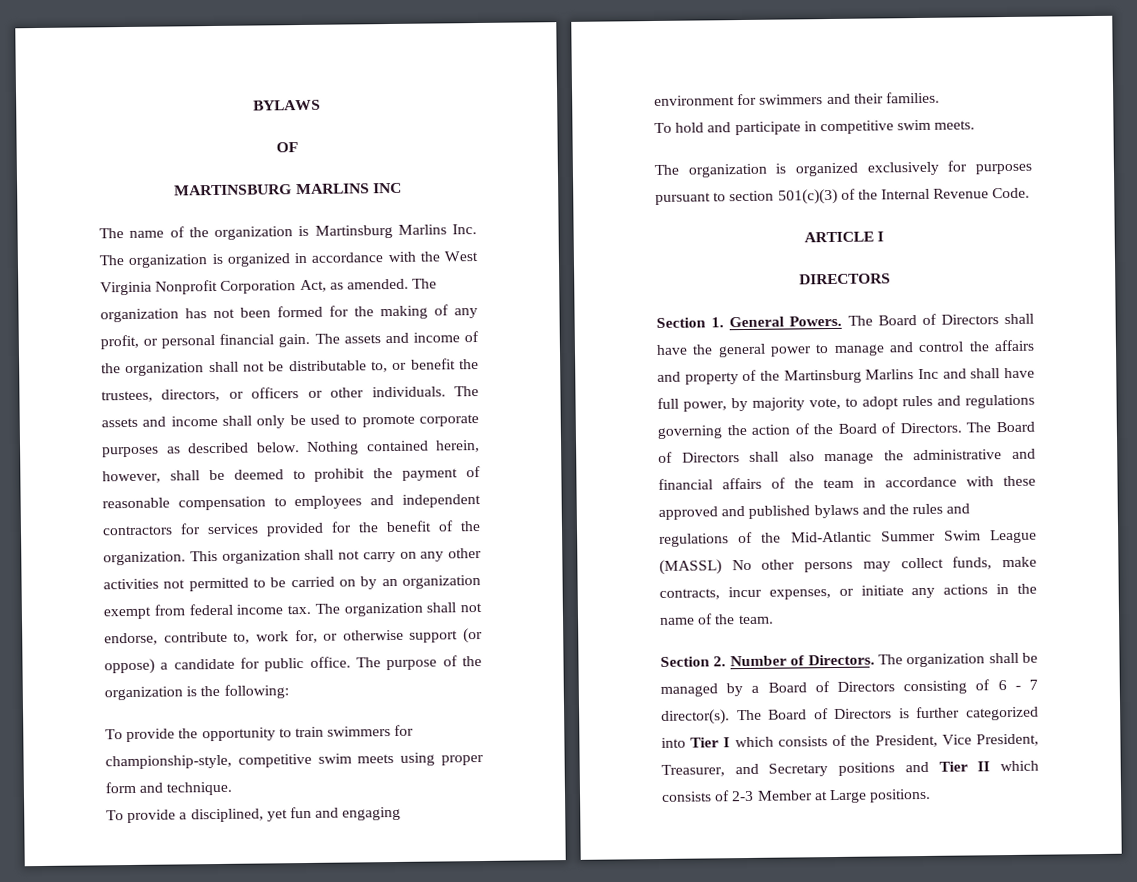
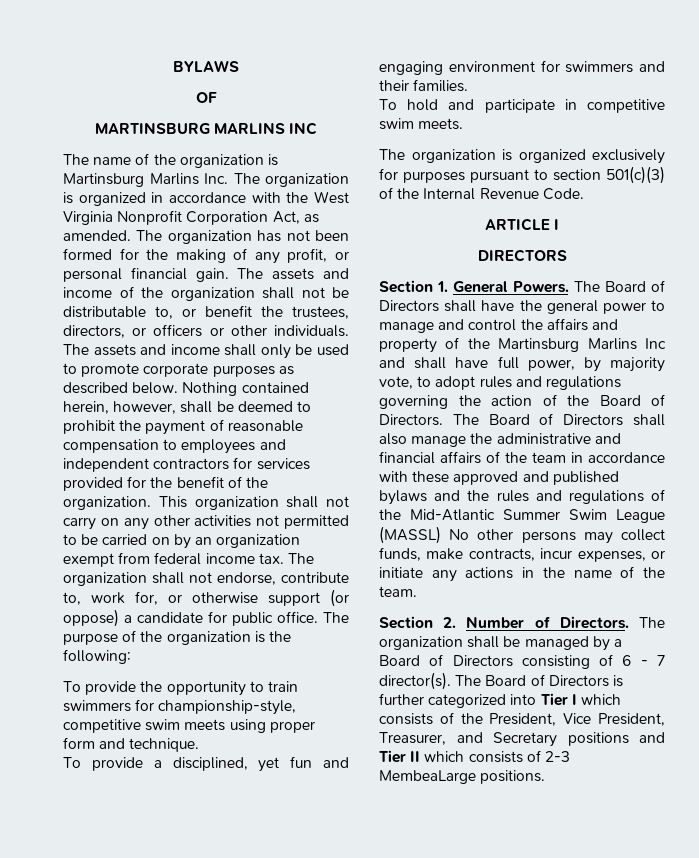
- The Board of Directors is further categorized into Tier I which consists of the President, Vice President, Treasurer, and Secretary positions and Tier II which consists of 2-3 Member at Large positions.
+ The Board of Directors is further categorized into Tier I which consists of the President, Vice President, Treasurer, and Secretary positions and Tier II which consists of 2-3 MembeaLarge positions.

